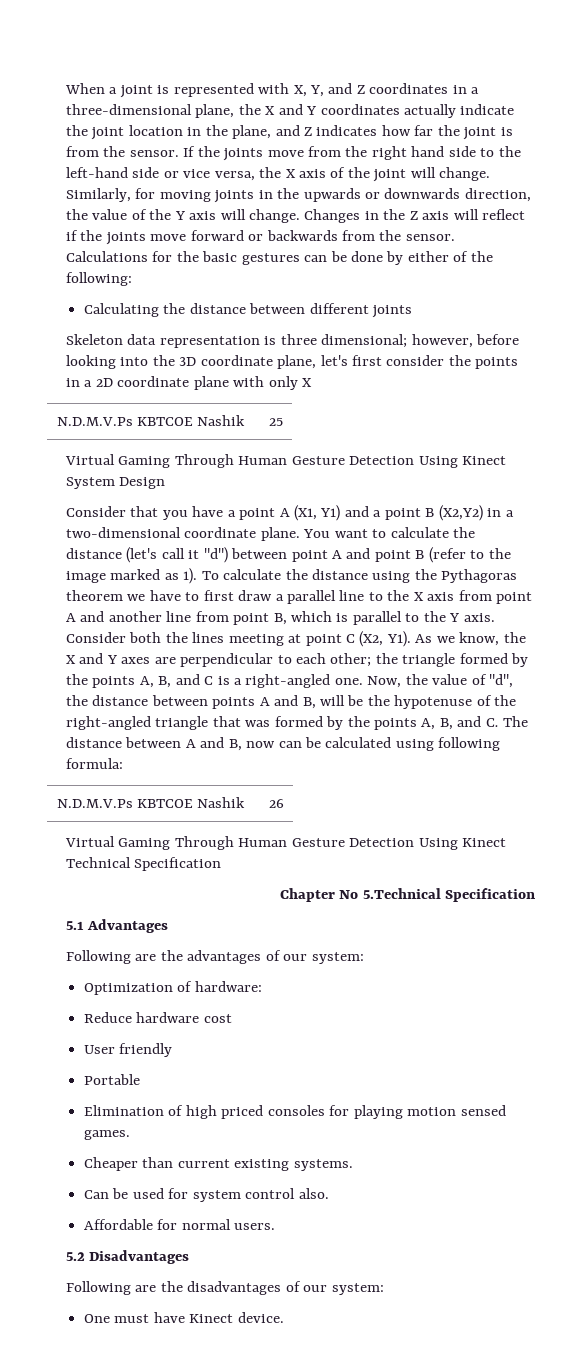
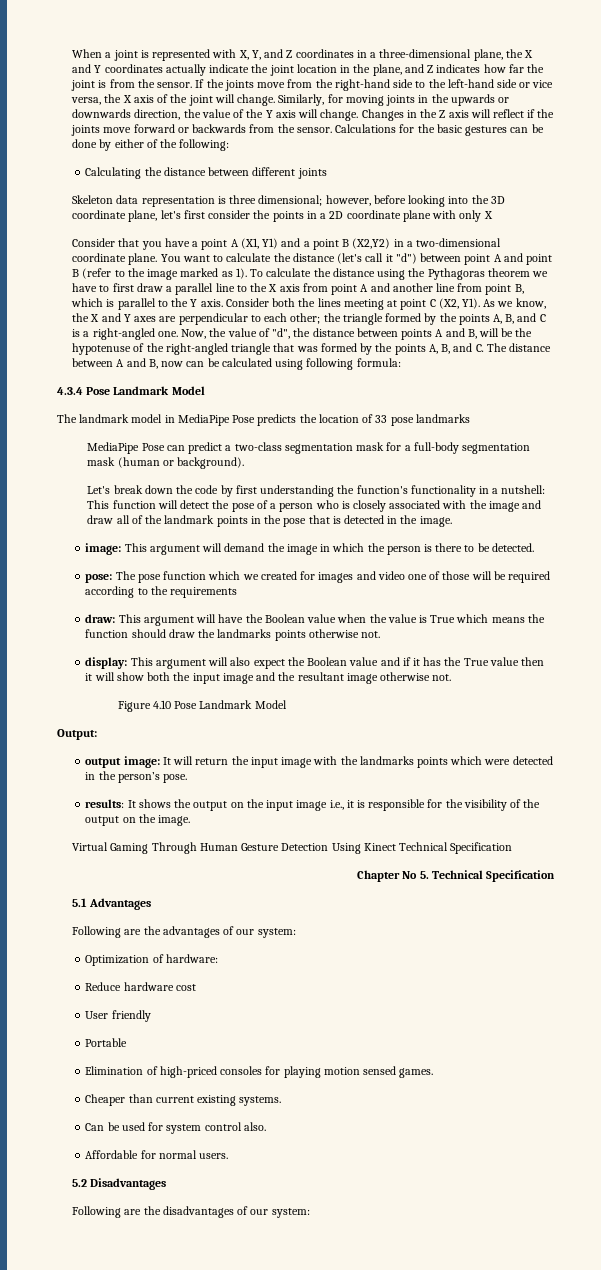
- If the joints move from the right hand side to the left-hand side or vice versa, the X axis of the joint will change.
+ If the joints move from the right-hand side to the left-hand side or vice versa, the X axis of the joint will change.
- N.D.M.V.Ps KBTCOE Nashik | 25
- Virtual Gaming Through Human Gesture Detection Using Kinect System Design
- N.D.M.V.Ps KBTCOE Nashik | 26
+ 4.3.4 Pose Landmark Model
+ The landmark model in MediaPipe Pose predicts the location of 33 pose landmarks
+ MediaPipe Pose can predict a two-class segmentation mask for a full-body segmentation mask (human or background).
+ Let's break down the code by first understanding the function's functionality in a nutshell: This function will detect the pose of a person who is closely associated with the image and draw all of the landmark points in the pose that is detected in the image.
+ image: This argument will demand the image in which the person is there to be detected.
+ pose: The pose function which we created for images and video one of those will be required according to the requirements
+ draw: This argument will have the Boolean value when the value is True which means the function should draw the landmarks points otherwise not.
+ display: This argument will also expect the Boolean value and if it has the True value then it will show both the input image and the resultant image otherwise not.
+ Figure 4.10 Pose Landmark Model
+ Output:
+ output image: It will return the input image with the landmarks points which were detected in the person’s pose.
+ results: It shows the output on the input image i.e., it is responsible for the visibility of the output on the image.
- Chapter No 5.Technical Specification
+ Chapter No 5. Technical Specification
- Elimination of high priced consoles for playing motion sensed games.
+ Elimination of high-priced consoles for playing motion sensed games.
- One must have Kinect device.

